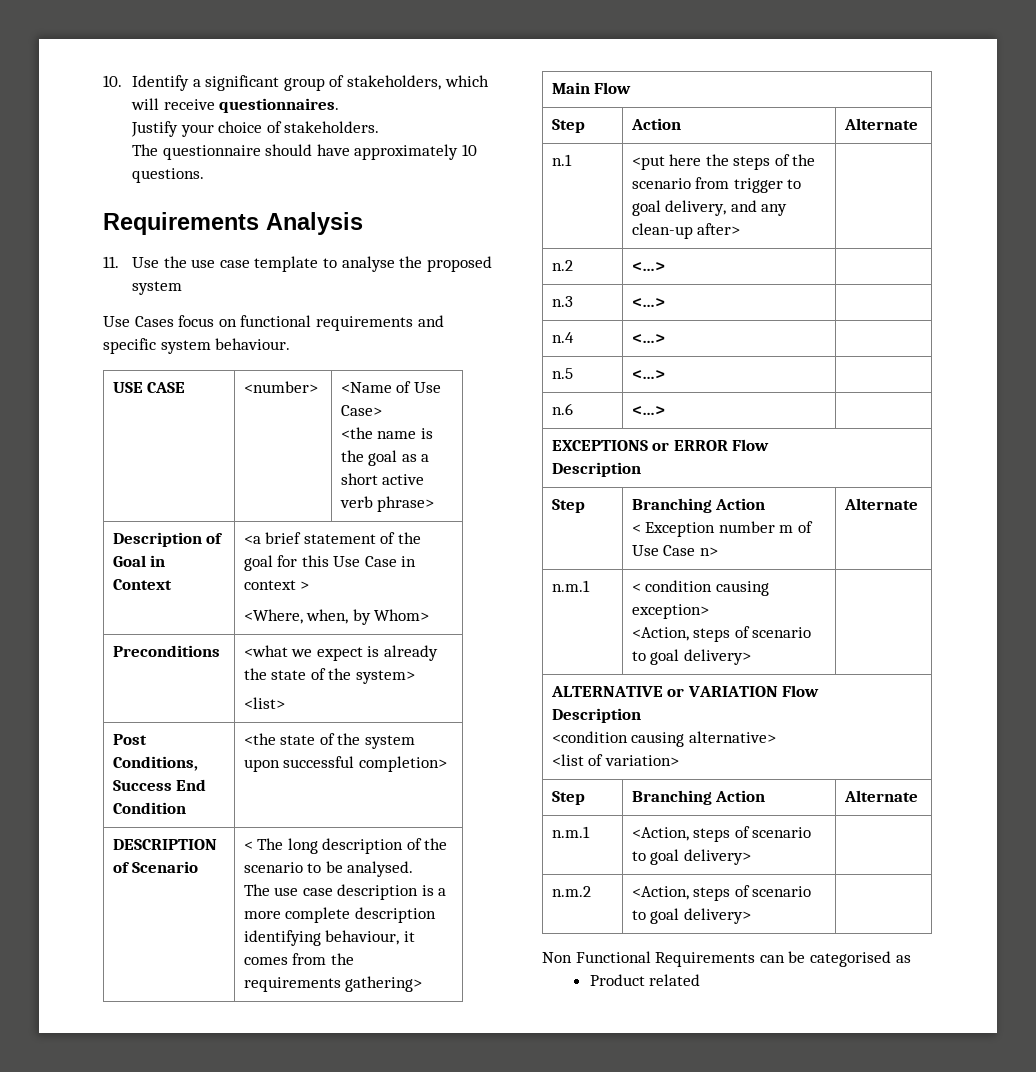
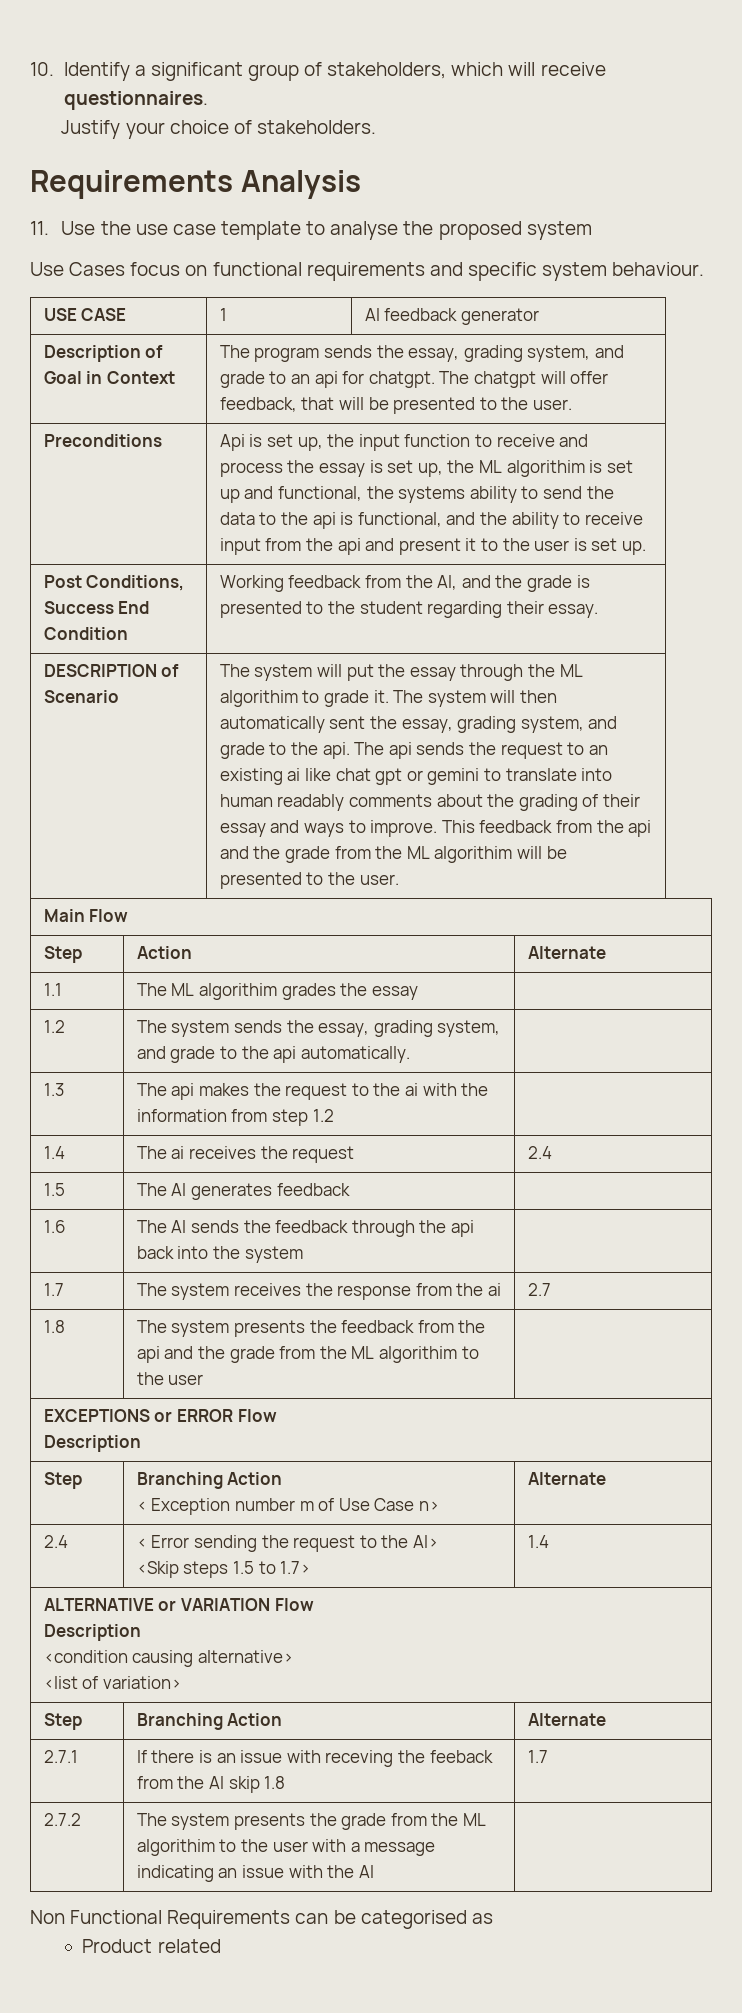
- The questionnaire should have approximately 10 questions.
- USE CASE | <number> | <Name of Use Case>
- <the name is the goal as a short active verb phrase>
+ USE CASE | 1 | AI feedback generator
- Description of Goal in Context | <a brief statement of the goal for this Use Case in context >
- <Where, when, by Whom>
- Preconditions | <what we expect is already the state of the system>
- <list>
+ Description of Goal in Context | The program sends the essay, grading system, and grade to an api for chatgpt. The chatgpt will offer feedback, that will be presented to the user.
+ Preconditions | Api is set up, the input function to receive and process the essay is set up, the ML algorithim is set up and functional, the systems ability to send the data to the api is functional, and the ability to receive input from the api and present it to the user is set up.
- Post Conditions, Success End Condition | <the state of the system upon successful completion>
- DESCRIPTION of Scenario | < The long description of the scenario to be analysed.
- The use case description is a more complete description identifying behaviour, it comes from the requirements gathering>
+ Post Conditions, Success End Condition | Working feedback from the AI, and the grade is presented to the student regarding their essay.
+ DESCRIPTION of Scenario | The system will put the essay through the ML algorithim to grade it. The system will then automatically sent the essay, grading system, and grade to the api. The api sends the request to an existing ai like chat gpt or gemini to translate into human readably comments about the grading of their essay and ways to improve. This feedback from the api and the grade from the ML algorithim will be presented to the user.
- n.1 | <put here the steps of the scenario from trigger to goal delivery, and any clean-up after> |
- n.2 | <…> |
- n.3 | <…> |
- n.4 | <…> |
- n.5 | <…> |
- n.6 | <…> |
+ 1.1 | The ML algorithim grades the essay |
+ 1.2 | The system sends the essay, grading system, and grade to the api automatically. |
+ 1.3 | The api makes the request to the ai with the information from step 1.2 |
+ 1.4 | The ai receives the request | 2.4
+ 1.5 | The AI generates feedback |
+ 1.6 | The AI sends the feedback through the api back into the system |
+ 1.7 | The system receives the response from the ai | 2.7
+ 1.8 | The system presents the feedback from the api and the grade from the ML algorithim to the user |
- n.m.1 | < condition causing exception>
- <Action, steps of scenario to goal delivery> |
+ 2.4 | < Error sending the request to the AI>
+ <Skip steps 1.5 to 1.7> | 1.4
- n.m.1 | <Action, steps of scenario to goal delivery> |
- n.m.2 | <Action, steps of scenario to goal delivery> |
+ 2.7.1 | If there is an issue with receving the feeback from the AI skip 1.8 | 1.7
+ 2.7.2 | The system presents the grade from the ML algorithim to the user with a message indicating an issue with the AI |

